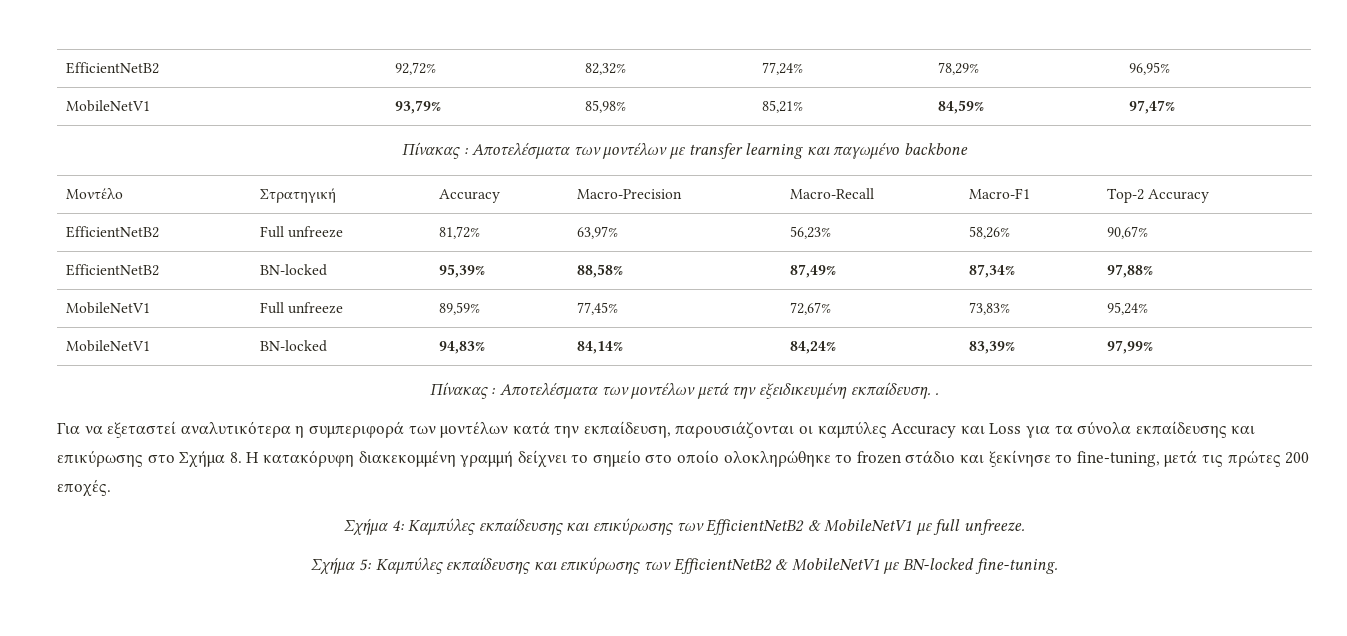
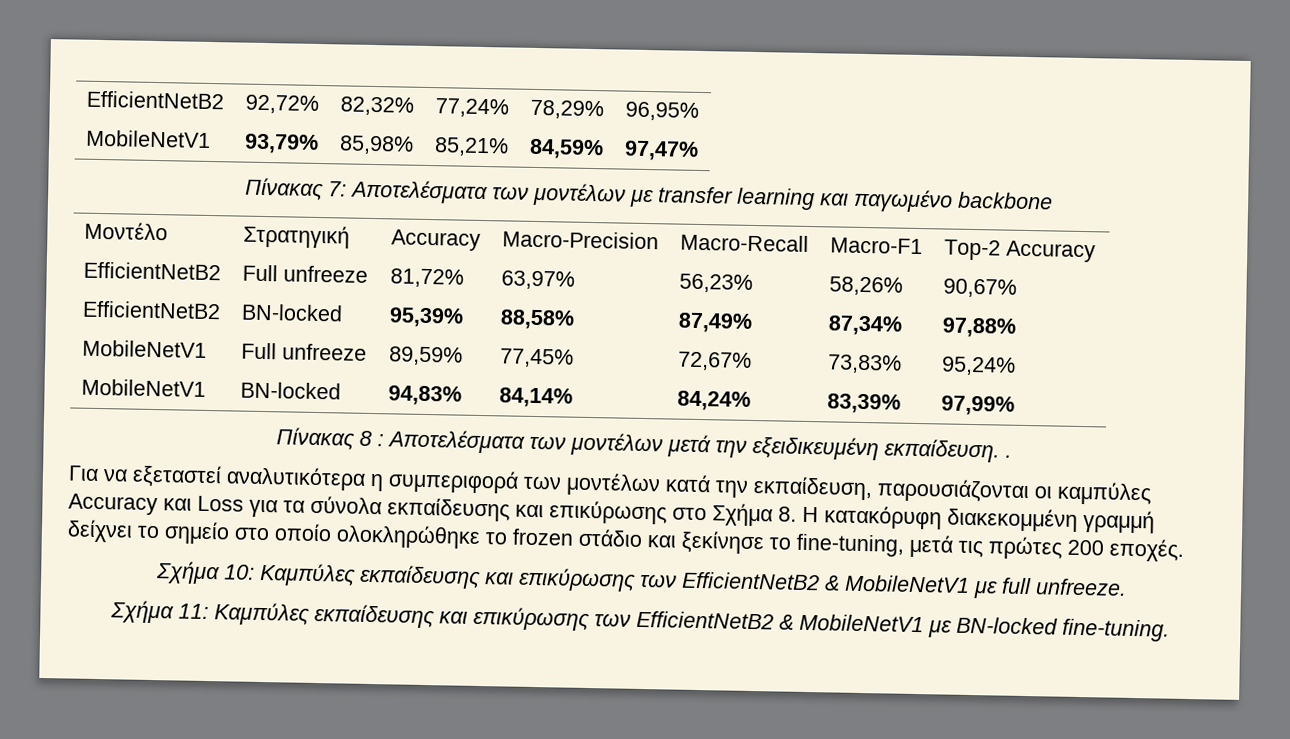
- Πίνακας : Αποτελέσματα των μοντέλων με transfer learning και παγωμένο backbone
+ Πίνακας 7: Αποτελέσματα των μοντέλων με transfer learning και παγωμένο backbone
- Πίνακας : Αποτελέσματα των μοντέλων μετά την εξειδικευμένη εκπαίδευση. .
+ Πίνακας 8 : Αποτελέσματα των μοντέλων μετά την εξειδικευμένη εκπαίδευση. .
- Σχήμα 4: Καμπύλες εκπαίδευσης και επικύρωσης των EfficientNetB2 & MobileNetV1 με full unfreeze.
+ Σχήμα 10: Καμπύλες εκπαίδευσης και επικύρωσης των EfficientNetB2 & MobileNetV1 με full unfreeze.
- Σχήμα 5: Καμπύλες εκπαίδευσης και επικύρωσης των EfficientNetB2 & MobileNetV1 με BN-locked fine-tuning.
+ Σχήμα 11: Καμπύλες εκπαίδευσης και επικύρωσης των EfficientNetB2 & MobileNetV1 με BN-locked fine-tuning.

